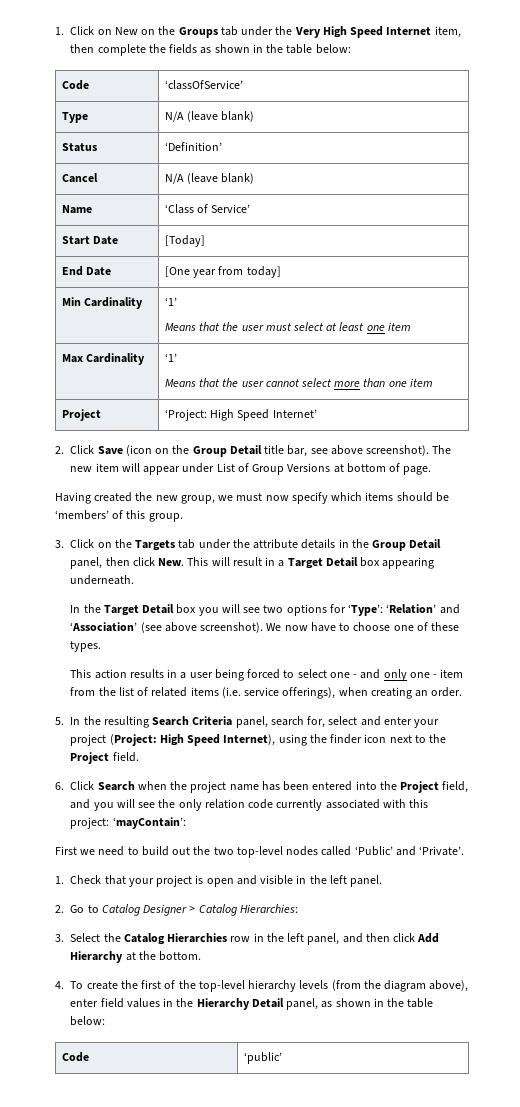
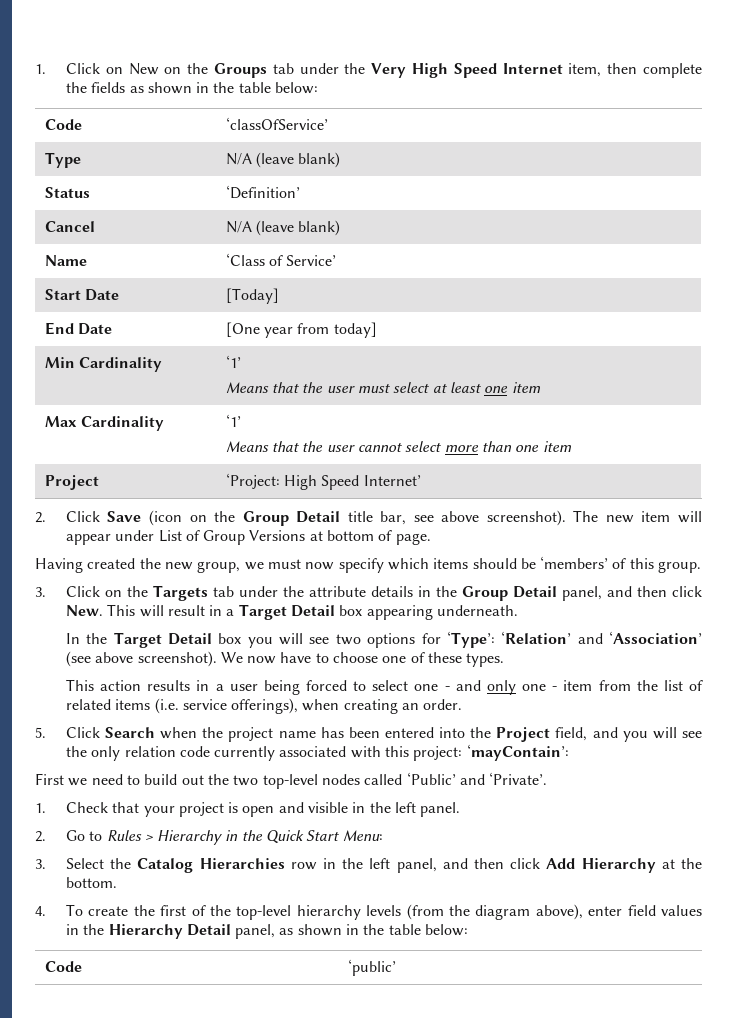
- 3. Click on the Targets tab under the attribute details in the Group Detail panel, then click New. This will result in a Target Detail box appearing underneath.
+ 3. Click on the Targets tab under the attribute details in the Group Detail panel, and then click New. This will result in a Target Detail box appearing underneath.
- 5. In the resulting Search Criteria panel, search for, select and enter your project (Project: High Speed Internet), using the finder icon next to the Project field.
- 6. Click Search when the project name has been entered into the Project field, and you will see the only relation code currently associated with this project: ‘mayContain’:
+ 5. Click Search when the project name has been entered into the Project field, and you will see the only relation code currently associated with this project: ‘mayContain’:
- 2. Go to Catalog Designer > Catalog Hierarchies:
+ 2. Go to Rules > Hierarchy in the Quick Start Menu:

